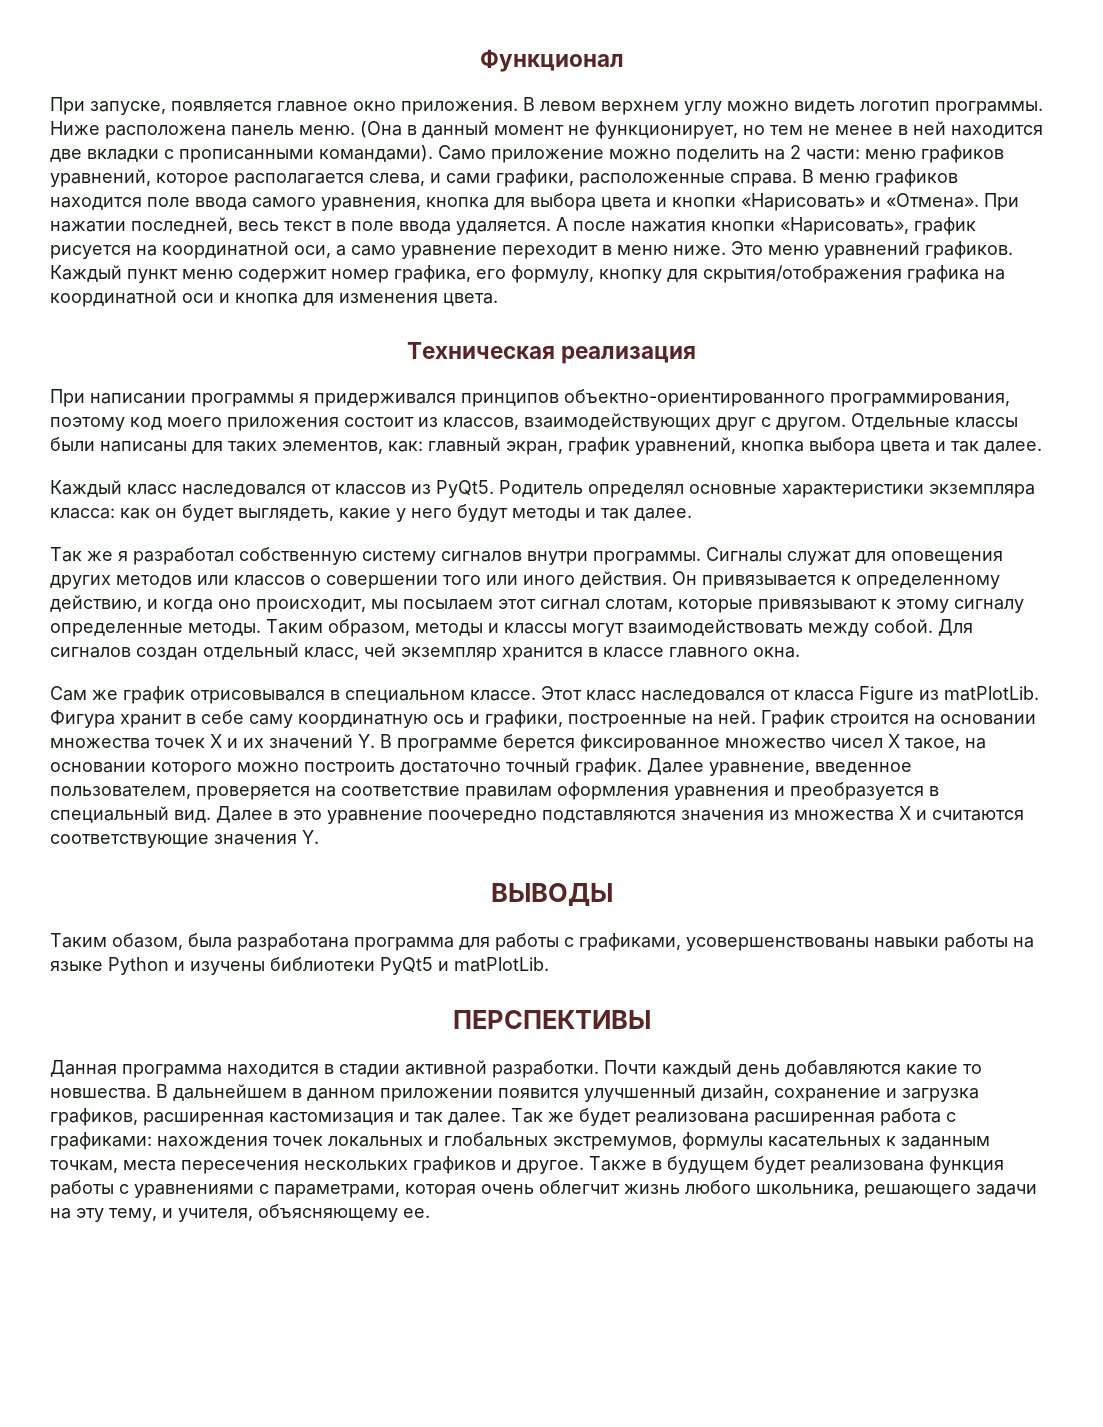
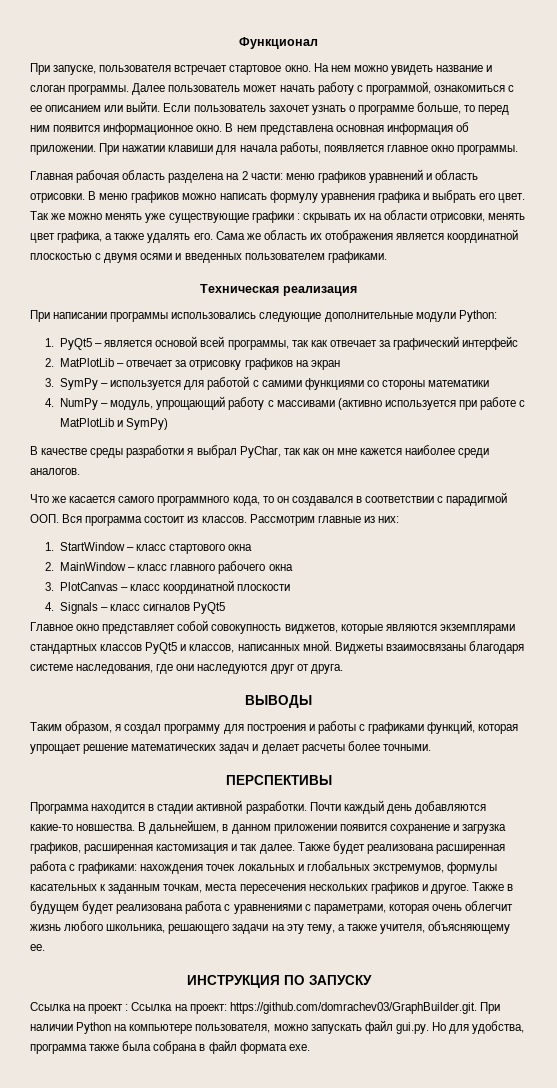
- При запуске, появляется главное окно приложения. В левом верхнем углу можно видеть логотип программы. Ниже расположена панель меню. (Она в данный момент не функционирует, но тем не менее в ней находится две вкладки с прописанными командами). Само приложение можно поделить на 2 части: меню графиков уравнений, которое располагается слева, и сами графики, расположенные справа. В меню графиков находится поле ввода самого уравнения, кнопка для выбора цвета и кнопки «Нарисовать» и «Отмена». При нажатии последней, весь текст в поле ввода удаляется. А после нажатия кнопки «Нарисовать», график рисуется на координатной оси, а само уравнение переходит в меню ниже. Это меню уравнений графиков. Каждый пункт меню содержит номер графика, его формулу, кнопку для скрытия/отображения графика на координатной оси и кнопка для изменения цвета.
+ При запуске, пользователя встречает стартовое окно. На нем можно увидеть название и слоган программы. Далее пользователь может начать работу с программой, ознакомиться с ее описанием или выйти. Если пользователь захочет узнать о программе больше, то перед ним появится информационное окно. В нем представлена основная информация об приложении. При нажатии клавиши для начала работы, появляется главное окно программы.
+ Главная рабочая область разделена на 2 части: меню графиков уравнений и область отрисовки. В меню графиков можно написать формулу уравнения графика и выбрать его цвет. Так же можно менять уже существующие графики : скрывать их на области отрисовки, менять цвет графика, а также удалять его. Сама же область их отображения является координатной плоскостью с двумя осями и введенных пользователем графиками.
- При написании программы я придерживался принципов объектно-ориентированного программирования, поэтому код моего приложения состоит из классов, взаимодействующих друг с другом. Отдельные классы были написаны для таких элементов, как: главный экран, график уравнений, кнопка выбора цвета и так далее.
- Каждый класс наследовался от классов из PyQt5. Родитель определял основные характеристики экземпляра класса: как он будет выглядеть, какие у него будут методы и так далее.
- Так же я разработал собственную систему сигналов внутри программы. Сигналы служат для оповещения других методов или классов о совершении того или иного действия. Он привязывается к определенному действию, и когда оно происходит, мы посылаем этот сигнал слотам, которые привязывают к этому сигналу определенные методы. Таким образом, методы и классы могут взаимодействовать между собой. Для сигналов создан отдельный класс, чей экземпляр хранится в классе главного окна.
- Сам же график отрисовывался в специальном классе. Этот класс наследовался от класса Figure из matPlotLib. Фигура хранит в себе саму координатную ось и графики, построенные на ней. График строится на основании множества точек Х и их значений Y. В программе берется фиксированное множество чисел Х такое, на основании которого можно построить достаточно точный график. Далее уравнение, введенное пользователем, проверяется на соответствие правилам оформления уравнения и преобразуется в специальный вид. Далее в это уравнение поочередно подставляются значения из множества Х и считаются соответствующие значения Y.
+ При написании программы использовались следующие дополнительные модули Python:
+ 1. PyQt5 – является основой всей программы, так как отвечает за графический интерфейс
+ 2. MatPlotLib – отвечает за отрисовку графиков на экран
+ 3. SymPy – используется для работой с самими функциями со стороны математики
+ 4. NumPy – модуль, упрощающий работу с массивами (активно используется при работе с MatPlotLib и SymPy)
+ В качестве среды разработки я выбрал PyChar, так как он мне кажется наиболее среди аналогов.
+ Что же касается самого программного кода, то он создавался в соответствии с парадигмой ООП. Вся программа состоит из классов. Рассмотрим главные из них:
+ 1. StartWindow – класс стартового окна
+ 2. MainWindow – класс главного рабочего окна
+ 3. PlotCanvas – класс координатной плоскости
+ 4. Signals – класс сигналов PyQt5
+ Главное окно представляет собой совокупность виджетов, которые являются экземплярами стандартных классов PyQt5 и классов, написанных мной. Виджеты взаимосвязаны благодаря системе наследования, где они наследуются друг от друга.
  ВЫВОДЫ
- Таким обазом, была разработана программа для работы с графиками, усовершенствованы навыки работы на языке Python и изучены библиотеки PyQt5 и matPlotLib.
+ Таким образом, я создал программу для построения и работы с графиками функций, которая упрощает решение математических задач и делает расчеты более точными.
- Данная программа находится в стадии активной разработки.
+ Программа находится в стадии активной разработки.
- Почти каждый день добавляются какие то новшества.
+ Почти каждый день добавляются какие-то новшества.
- В дальнейшем в данном приложении появится улучшенный дизайн, сохранение и загрузка графиков, расширенная кастомизация и так далее.
+ В дальнейшем, в данном приложении появится сохранение и загрузка графиков, расширенная кастомизация и так далее.
- Так же будет реализована расширенная работа с графиками: нахождения точек локальных и глобальных экстремумов, формулы касательных к заданным точкам, места пересечения нескольких графиков и другое.
+ Также будет реализована расширенная работа с графиками: нахождения точек локальных и глобальных экстремумов, формулы касательных к заданным точкам, места пересечения нескольких графиков и другое.
- Также в будущем будет реализована функция работы с уравнениями с параметрами, которая очень облегчит жизнь любого школьника, решающего задачи на эту тему, и учителя, объясняющему ее.
+ Также в будущем будет реализована работа с уравнениями с параметрами, которая очень облегчит жизнь любого школьника, решающего задачи на эту тему, а также учителя, объясняющему ее.
+ ИНСТРУКЦИЯ ПО ЗАПУСКУ
+ Ccылка на проект : Ссылка на проект: https://github.com/domrachev03/GraphBuilder.git. При наличии Python на компьютере пользователя, можно запускать файл gui.py. Но для удобства, программа также была собрана в файл формата exe.

